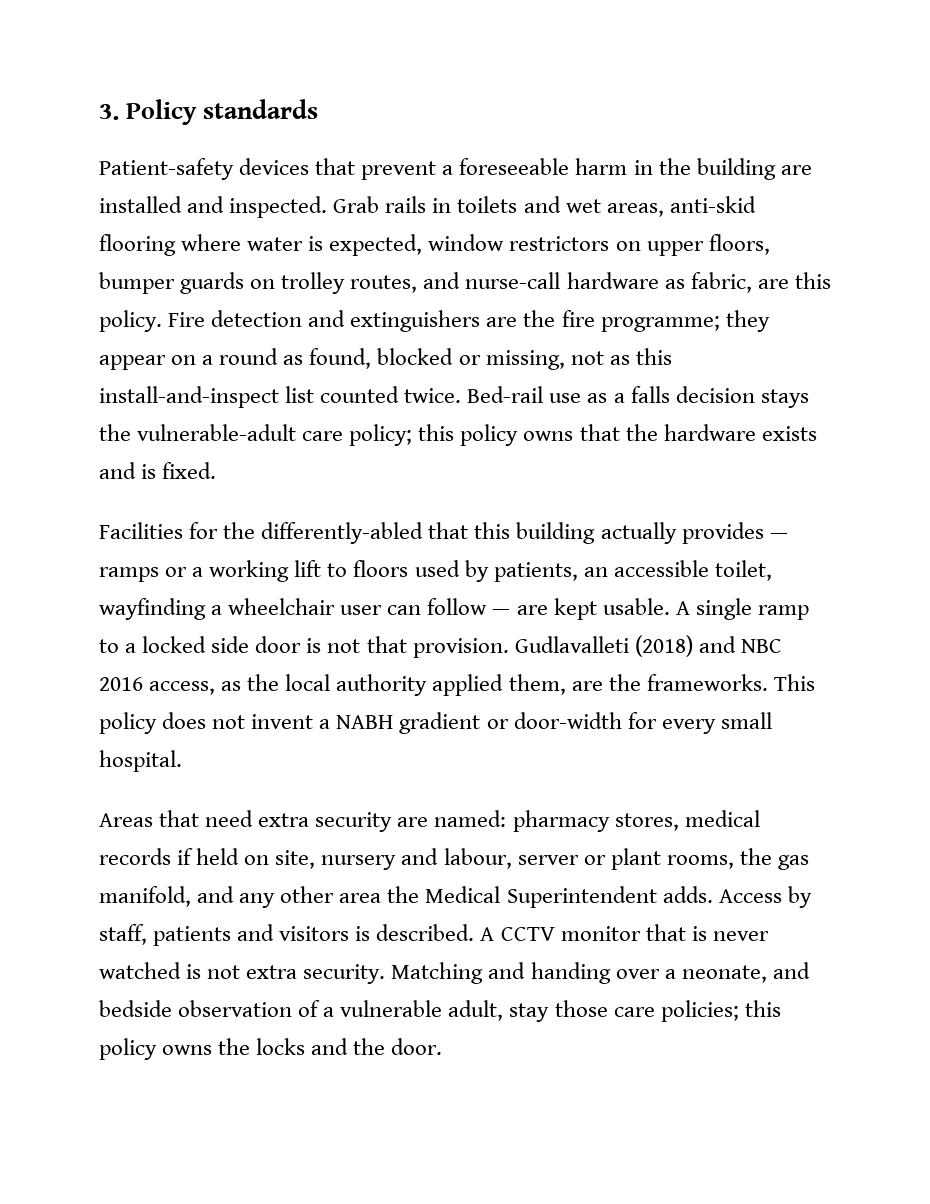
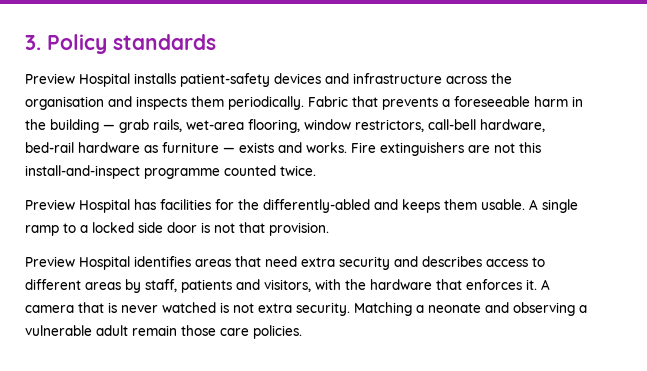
- Patient-safety devices that prevent a foreseeable harm in the building are installed and inspected. Grab rails in toilets and wet areas, anti-skid flooring where water is expected, window restrictors on upper floors, bumper guards on trolley routes, and nurse-call hardware as fabric, are this policy. Fire detection and extinguishers are the fire programme; they appear on a round as found, blocked or missing, not as this install-and-inspect list counted twice. Bed-rail use as a falls decision stays the vulnerable-adult care policy; this policy owns that the hardware exists and is fixed.
- Facilities for the differently-abled that this building actually provides — ramps or a working lift to floors used by patients, an accessible toilet, wayfinding a wheelchair user can follow — are kept usable.
+ Preview Hospital installs patient-safety devices and infrastructure across the organisation and inspects them periodically. Fabric that prevents a foreseeable harm in the building — grab rails, wet-area flooring, window restrictors, call-bell hardware, bed-rail hardware as furniture — exists and works. Fire extinguishers are not this install-and-inspect programme counted twice.
+ Preview Hospital has facilities for the differently-abled and keeps them usable.
- A single ramp to a locked side door is not that provision. Gudlavalleti (2018) and NBC 2016 access, as the local authority applied them, are the frameworks. This policy does not invent a NABH gradient or door-width for every small hospital.
- Areas that need extra security are named: pharmacy stores, medical records if held on site, nursery and labour, server or plant rooms, the gas manifold, and any other area the Medical Superintendent adds. Access by staff, patients and visitors is described. A CCTV monitor that is never watched is not extra security.
+ A single ramp to a locked side door is not that provision.
+ Preview Hospital identifies areas that need extra security and describes access to different areas by staff, patients and visitors, with the hardware that enforces it. A camera that is never watched is not extra security.
- Matching and handing over a neonate, and bedside observation of a vulnerable adult, stay those care policies; this policy owns the locks and the door.
+ Matching a neonate and observing a vulnerable adult remain those care policies.

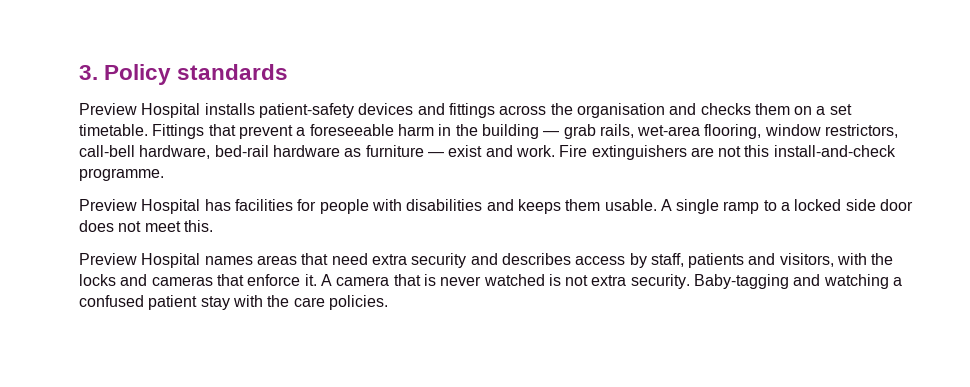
- Preview Hospital installs patient-safety devices and infrastructure across the organisation and inspects them periodically. Fabric that prevents a foreseeable harm in the building — grab rails, wet-area flooring, window restrictors, call-bell hardware, bed-rail hardware as furniture — exists and works.
+ Preview Hospital installs patient-safety devices and fittings across the organisation and checks them on a set timetable. Fittings that prevent a foreseeable harm in the building — grab rails, wet-area flooring, window restrictors, call-bell hardware, bed-rail hardware as furniture — exist and work.
- Fire extinguishers are not this install-and-inspect programme counted twice.
+ Fire extinguishers are not this install-and-check programme.
- Preview Hospital has facilities for the differently-abled and keeps them usable.
+ Preview Hospital has facilities for people with disabilities and keeps them usable.
- A single ramp to a locked side door is not that provision.
- Preview Hospital identifies areas that need extra security and describes access to different areas by staff, patients and visitors, with the hardware that enforces it.
+ A single ramp to a locked side door does not meet this.
+ Preview Hospital names areas that need extra security and describes access by staff, patients and visitors, with the locks and cameras that enforce it.
- Matching a neonate and observing a vulnerable adult remain those care policies.
+ Baby-tagging and watching a confused patient stay with the care policies.

